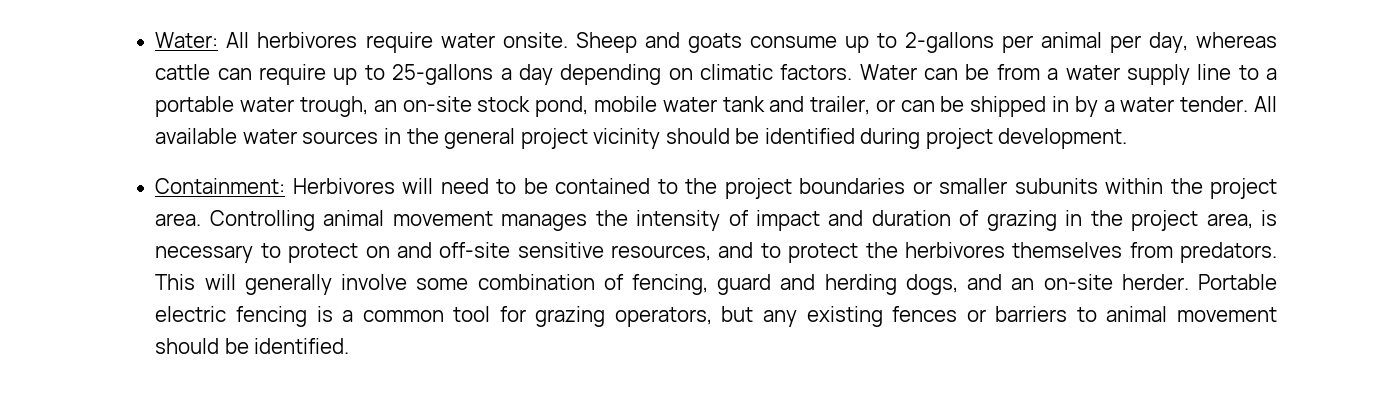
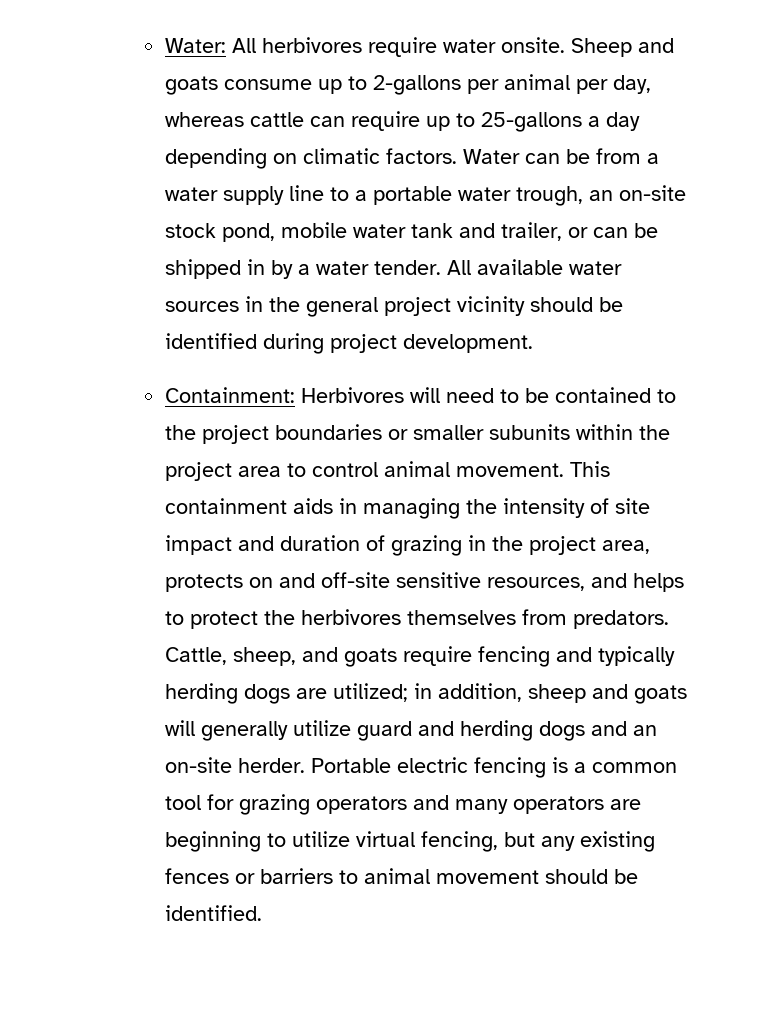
- Containment: Herbivores will need to be contained to the project boundaries or smaller subunits within the project area. Controlling animal movement manages the intensity of impact and duration of grazing in the project area, is necessary to protect on and off-site sensitive resources, and to protect the herbivores themselves from predators.
+ Containment: Herbivores will need to be contained to the project boundaries or smaller subunits within the project area to control animal movement. This containment aids in managing the intensity of site impact and duration of grazing in the project area, protects on and off-site sensitive resources, and helps to protect the herbivores themselves from predators.
- This will generally involve some combination of fencing, guard and herding dogs, and an on-site herder.
+ Cattle, sheep, and goats require fencing and typically herding dogs are utilized; in addition, sheep and goats will generally utilize guard and herding dogs and an on-site herder.
- Portable electric fencing is a common tool for grazing operators, but any existing fences or barriers to animal movement should be identified.
+ Portable electric fencing is a common tool for grazing operators and many operators are beginning to utilize virtual fencing, but any existing fences or barriers to animal movement should be identified.

